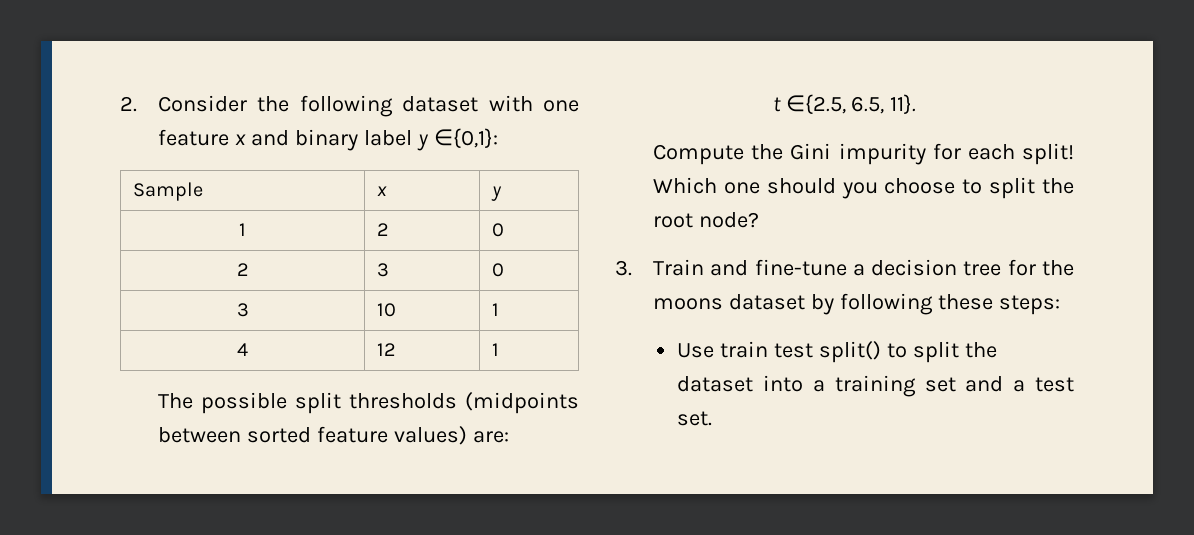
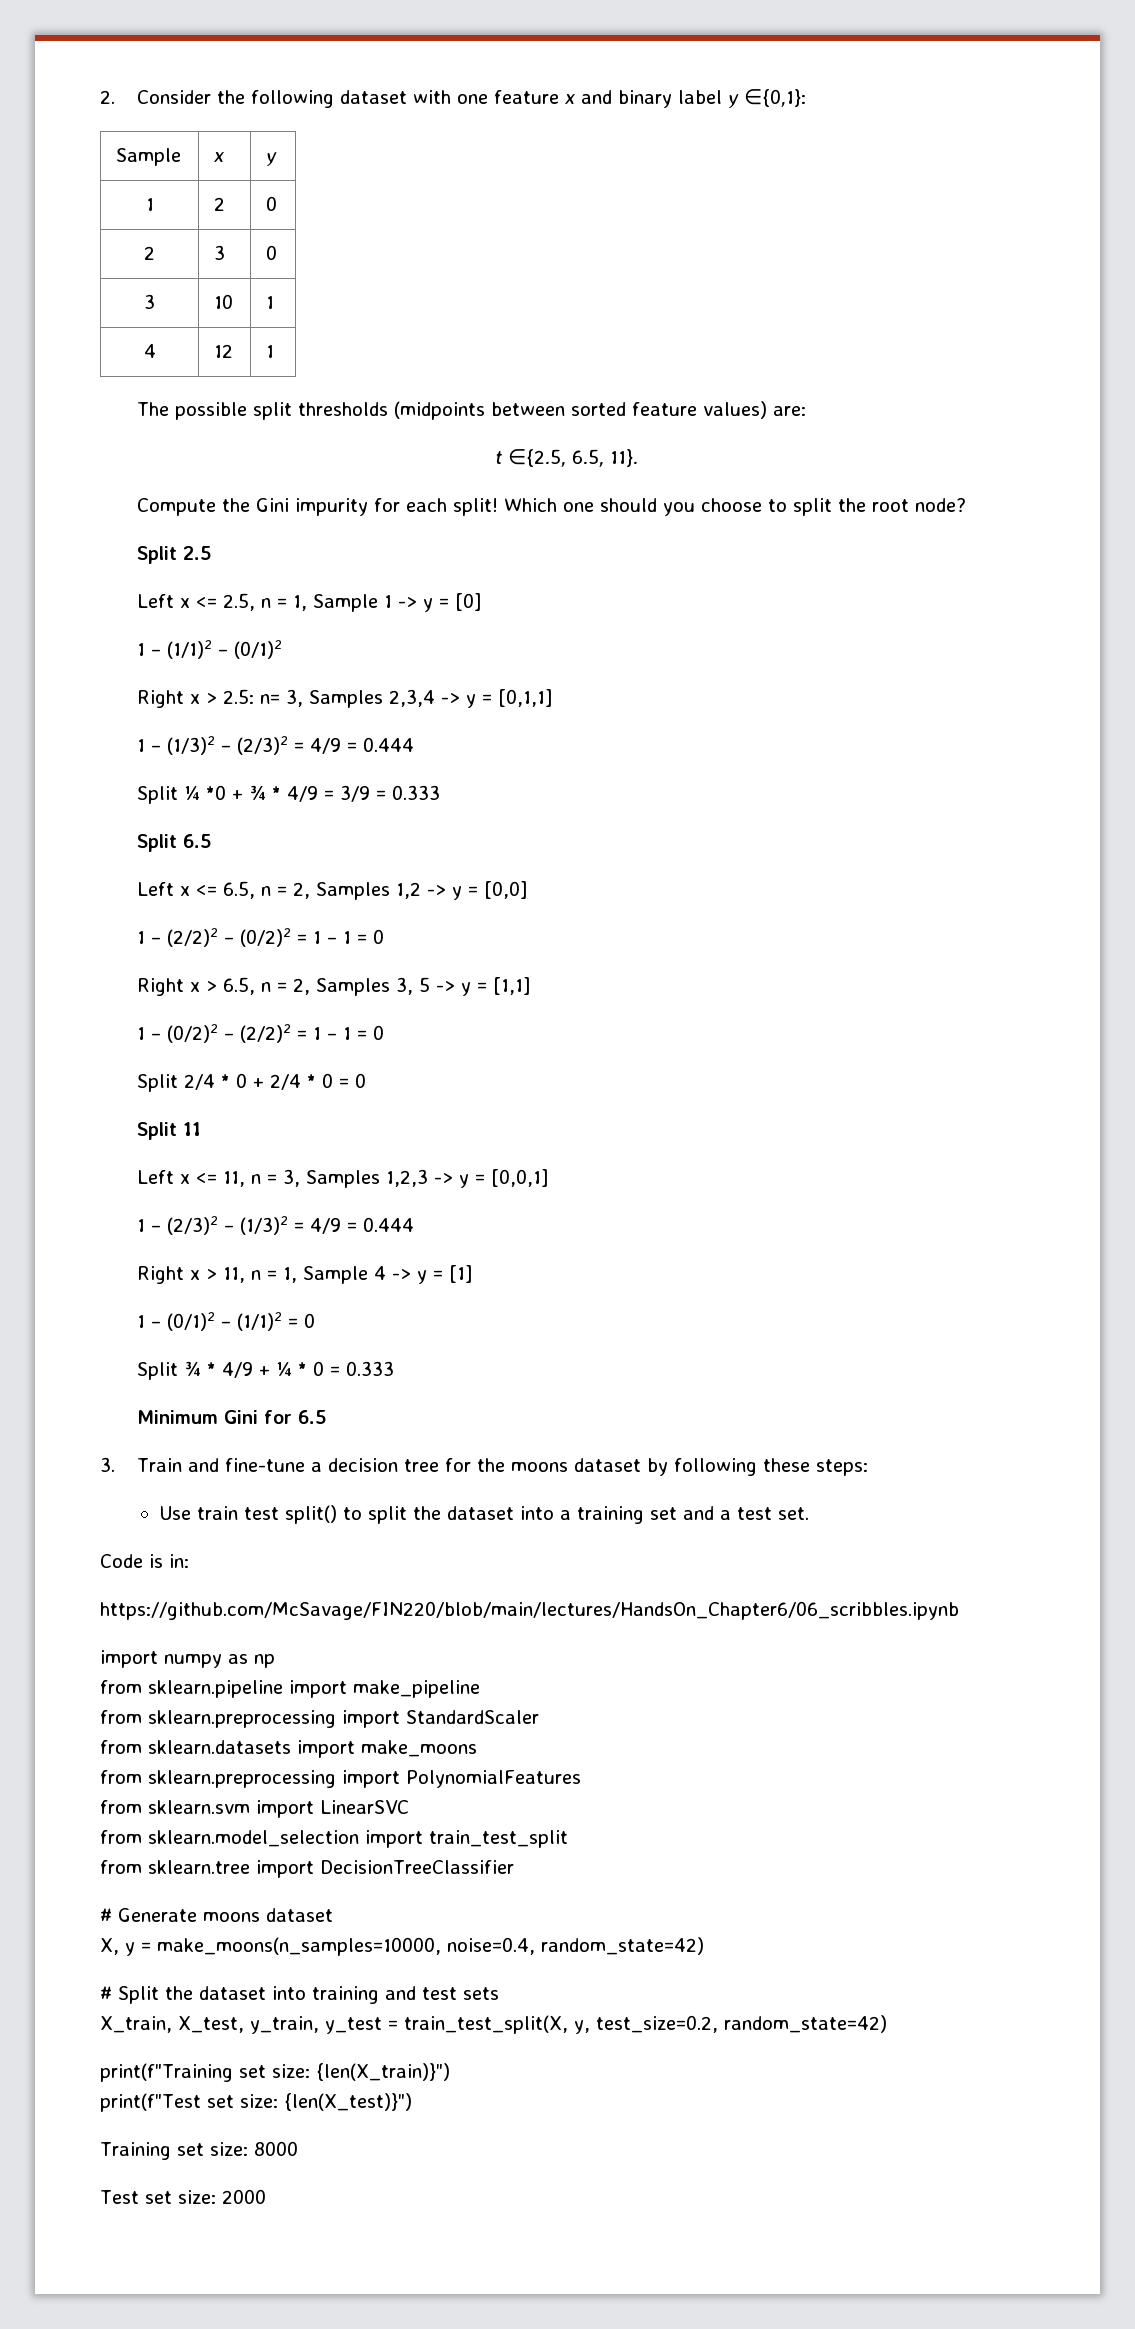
+ Split 2.5
+ Left x <= 2.5, n = 1, Sample 1 -> y = [0]
+ 1 – (1/1)2 – (0/1)2
+ Right x > 2.5: n= 3, Samples 2,3,4 -> y = [0,1,1]
+ 1 – (1/3)2 – (2/3)2 = 4/9 = 0.444
+ Split ¼ *0 + ¾ * 4/9 = 3/9 = 0.333
+ Split 6.5
+ Left x <= 6.5, n = 2, Samples 1,2 -> y = [0,0]
+ 1 – (2/2)2 – (0/2)2 = 1 – 1 = 0
+ Right x > 6.5, n = 2, Samples 3, 5 -> y = [1,1]
+ 1 – (0/2)2 – (2/2)2 = 1 – 1 = 0
+ Split 2/4 * 0 + 2/4 * 0 = 0
+ Split 11
+ Left x <= 11, n = 3, Samples 1,2,3 -> y = [0,0,1]
+ 1 – (2/3)2 – (1/3)2 = 4/9 = 0.444
+ Right x > 11, n = 1, Sample 4 -> y = [1]
+ 1 – (0/1)2 – (1/1)2 = 0
+ Split ¾ * 4/9 + ¼ * 0 = 0.333
+ Minimum Gini for 6.5
+ Code is in:
+ https://github.com/McSavage/FIN220/blob/main/lectures/HandsOn_Chapter6/06_scribbles.ipynb
+ import numpy as np
+ from sklearn.pipeline import make_pipeline
+ from sklearn.preprocessing import StandardScaler
+ from sklearn.datasets import make_moons
+ from sklearn.preprocessing import PolynomialFeatures
+ from sklearn.svm import LinearSVC
+ from sklearn.model_selection import train_test_split
+ from sklearn.tree import DecisionTreeClassifier
+ # Generate moons dataset
+ X, y = make_moons(n_samples=10000, noise=0.4, random_state=42)
+ # Split the dataset into training and test sets
+ X_train, X_test, y_train, y_test = train_test_split(X, y, test_size=0.2, random_state=42)
+ print(f"Training set size: {len(X_train)}")
+ print(f"Test set size: {len(X_test)}")
+ Training set size: 8000
+ Test set size: 2000

